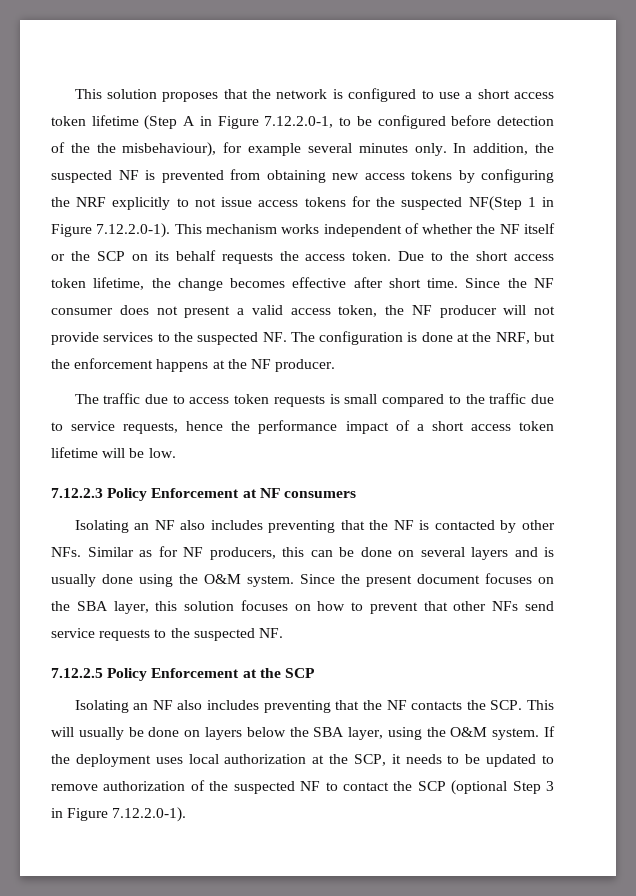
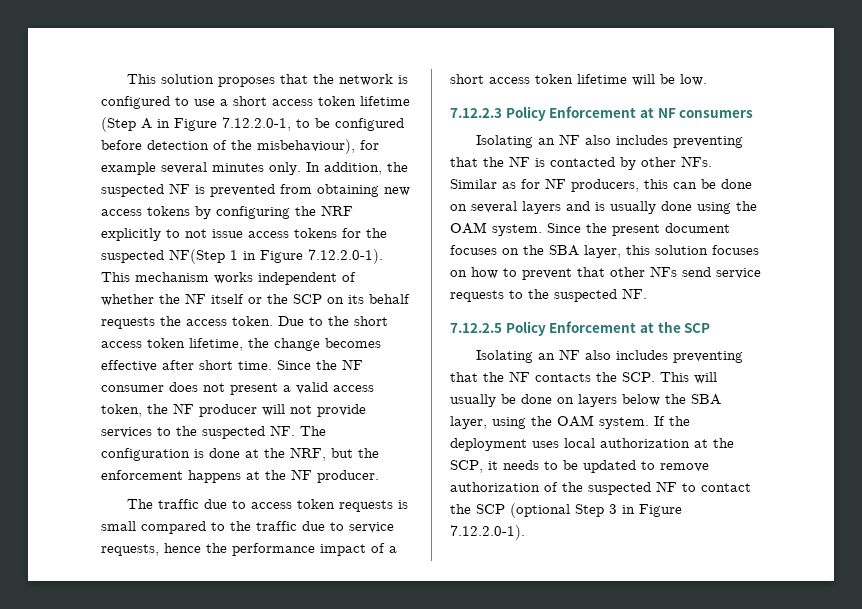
- This solution proposes that the network is configured to use a short access token lifetime (Step A in Figure 7.12.2.0-1, to be configured before detection of the the misbehaviour), for example several minutes only.
+ This solution proposes that the network is configured to use a short access token lifetime (Step A in Figure 7.12.2.0-1, to be configured before detection of the misbehaviour), for example several minutes only.
- Isolating an NF also includes preventing that the NF is contacted by other NFs. Similar as for NF producers, this can be done on several layers and is usually done using the O&M system.
+ Isolating an NF also includes preventing that the NF is contacted by other NFs. Similar as for NF producers, this can be done on several layers and is usually done using the OAM system.
- Isolating an NF also includes preventing that the NF contacts the SCP. This will usually be done on layers below the SBA layer, using the O&M system.
+ Isolating an NF also includes preventing that the NF contacts the SCP. This will usually be done on layers below the SBA layer, using the OAM system.

